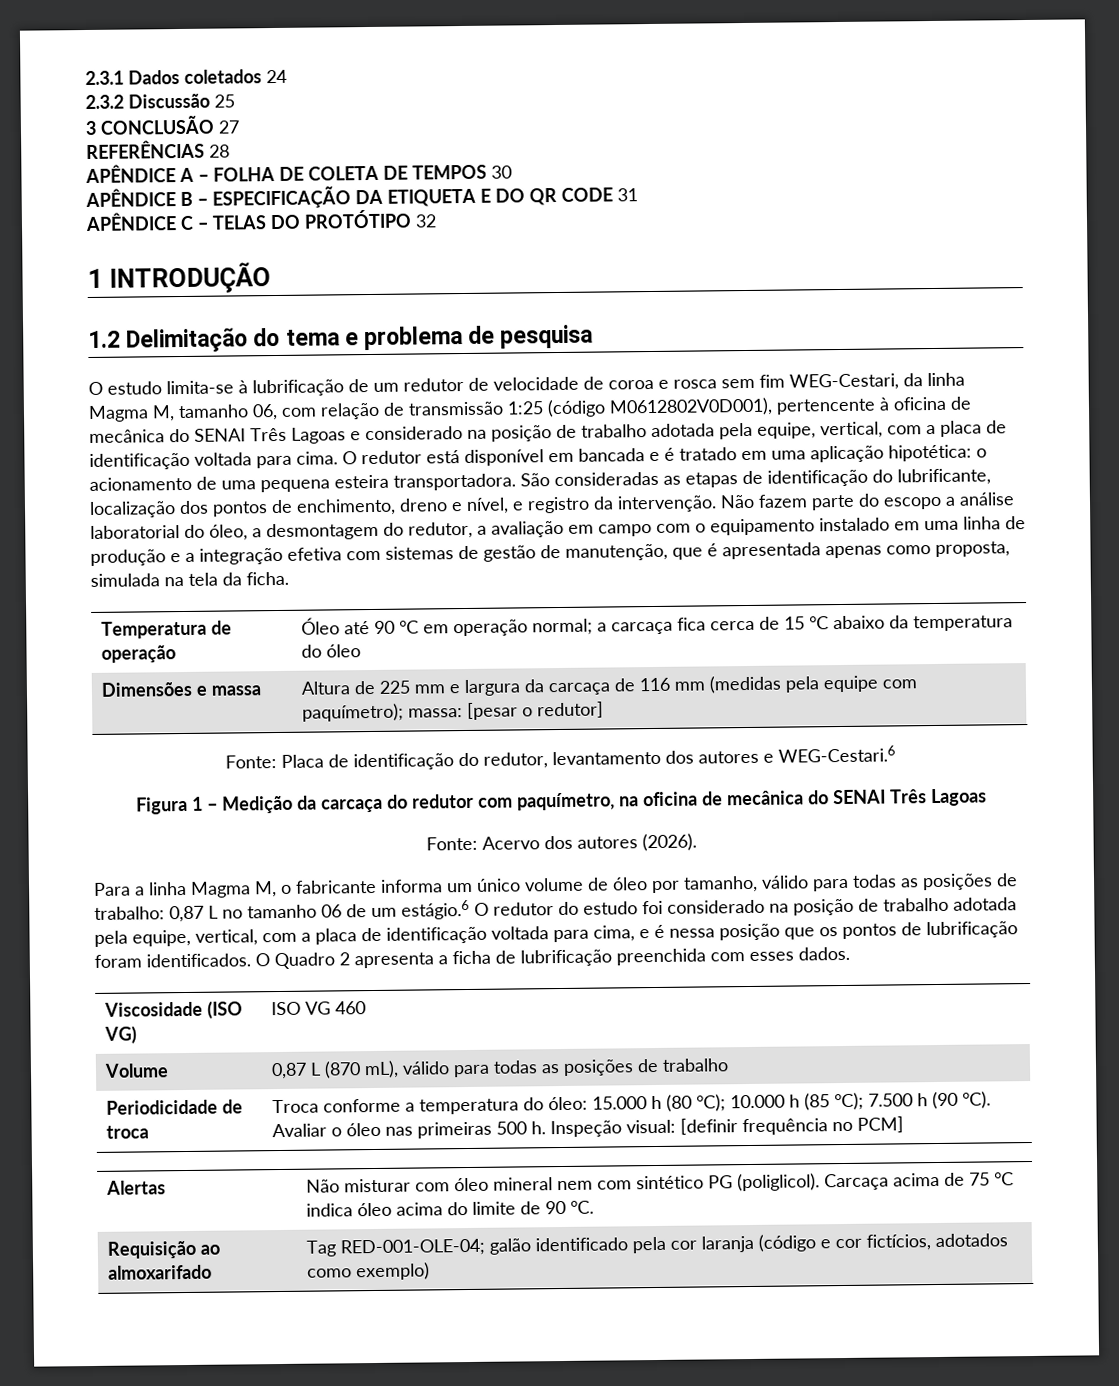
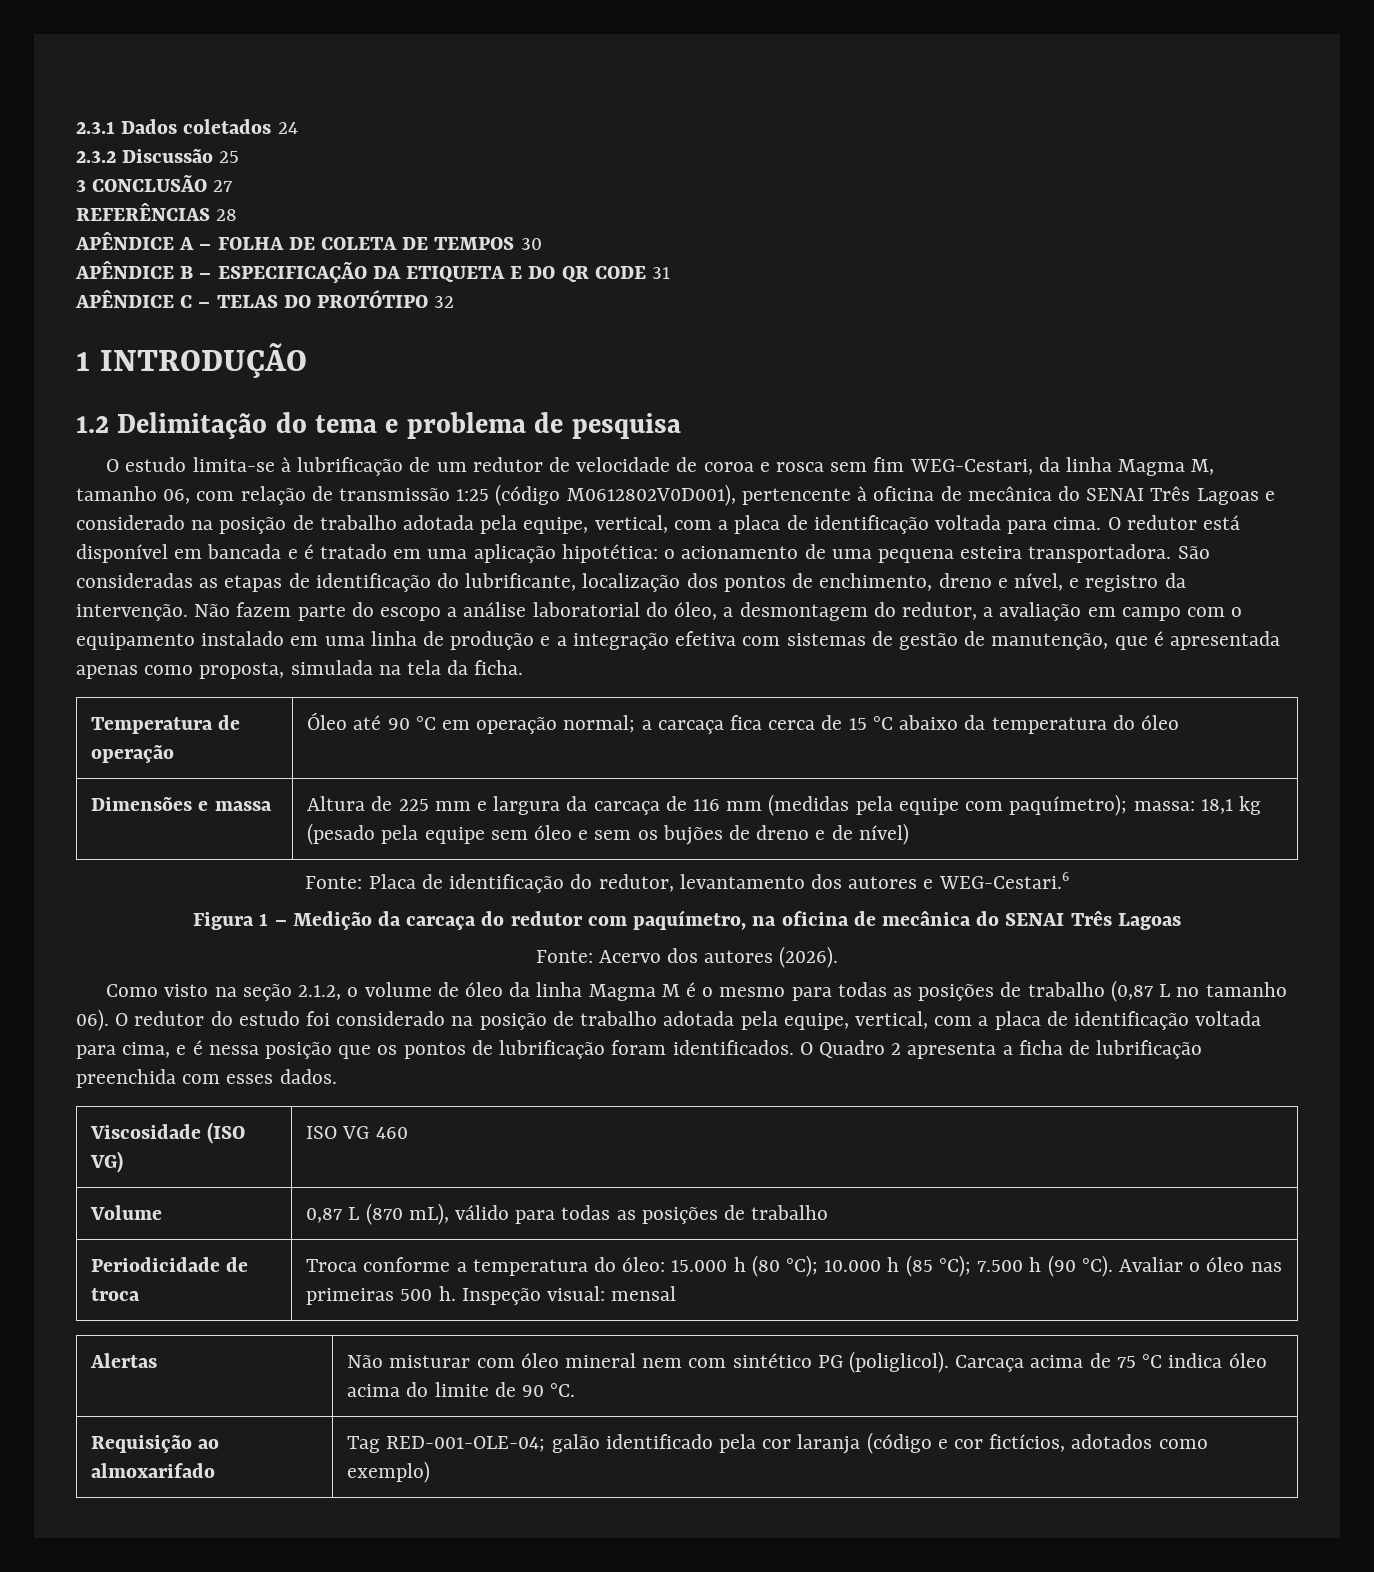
- Dimensões e massa | Altura de 225 mm e largura da carcaça de 116 mm (medidas pela equipe com paquímetro); massa: [pesar o redutor]
+ Dimensões e massa | Altura de 225 mm e largura da carcaça de 116 mm (medidas pela equipe com paquímetro); massa: 18,1 kg (pesado pela equipe sem óleo e sem os bujões de dreno e de nível)
- Para a linha Magma M, o fabricante informa um único volume de óleo por tamanho, válido para todas as posições de trabalho: 0,87 L no tamanho 06 de um estágio.6 O redutor do estudo foi considerado na posição de trabalho adotada pela equipe, vertical, com a placa de identificação voltada para cima, e é nessa posição que os pontos de lubrificação foram identificados.
+ Como visto na seção 2.1.2, o volume de óleo da linha Magma M é o mesmo para todas as posições de trabalho (0,87 L no tamanho 06). O redutor do estudo foi considerado na posição de trabalho adotada pela equipe, vertical, com a placa de identificação voltada para cima, e é nessa posição que os pontos de lubrificação foram identificados.
- Periodicidade de troca | Troca conforme a temperatura do óleo: 15.000 h (80 °C); 10.000 h (85 °C); 7.500 h (90 °C). Avaliar o óleo nas primeiras 500 h. Inspeção visual: [definir frequência no PCM]
+ Periodicidade de troca | Troca conforme a temperatura do óleo: 15.000 h (80 °C); 10.000 h (85 °C); 7.500 h (90 °C). Avaliar o óleo nas primeiras 500 h. Inspeção visual: mensal

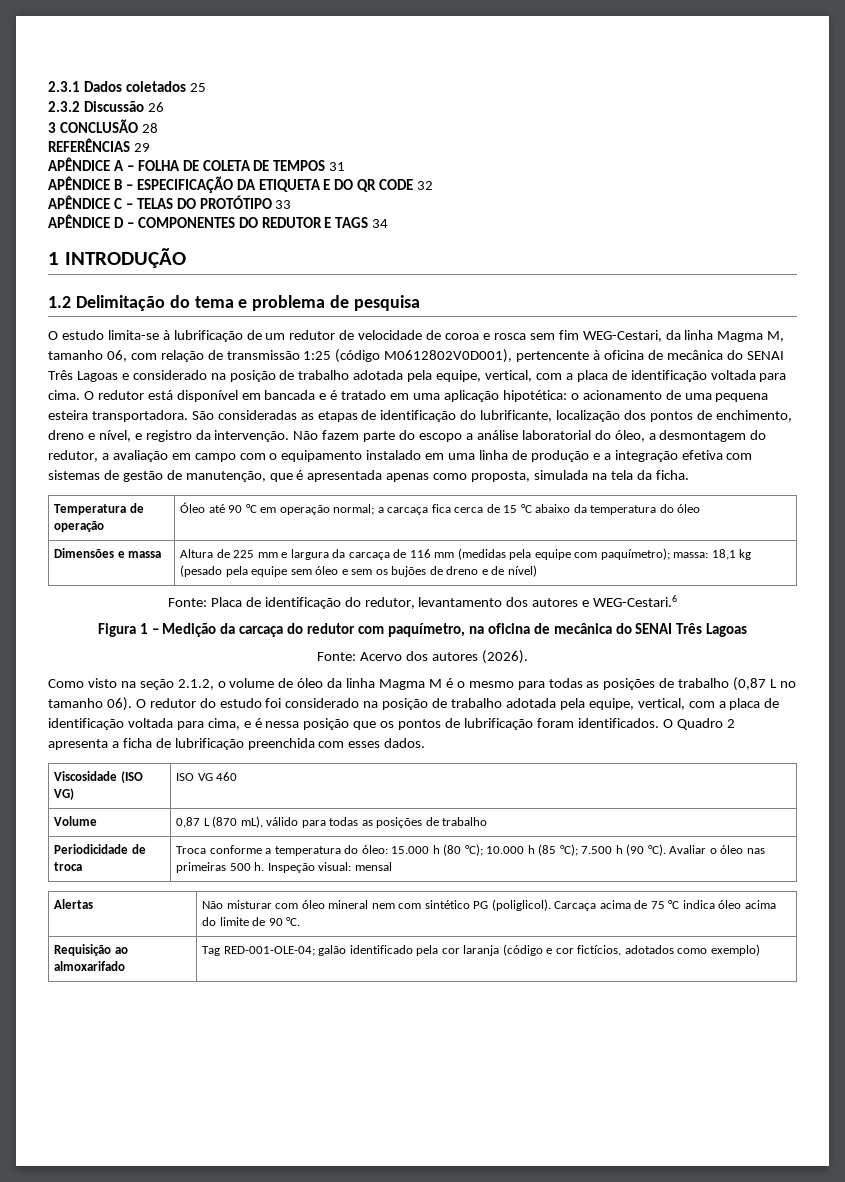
- 2.3.1 Dados coletados 24
+ 2.3.1 Dados coletados 25
- 2.3.2 Discussão 25
+ 2.3.2 Discussão 26
- 3 CONCLUSÃO 27
+ 3 CONCLUSÃO 28
- REFERÊNCIAS 28
+ REFERÊNCIAS 29
- APÊNDICE A – FOLHA DE COLETA DE TEMPOS 30
+ APÊNDICE A – FOLHA DE COLETA DE TEMPOS 31
- APÊNDICE B – ESPECIFICAÇÃO DA ETIQUETA E DO QR CODE 31
+ APÊNDICE B – ESPECIFICAÇÃO DA ETIQUETA E DO QR CODE 32
- APÊNDICE C – TELAS DO PROTÓTIPO 32
+ APÊNDICE C – TELAS DO PROTÓTIPO 33
+ APÊNDICE D – COMPONENTES DO REDUTOR E TAGS 34

